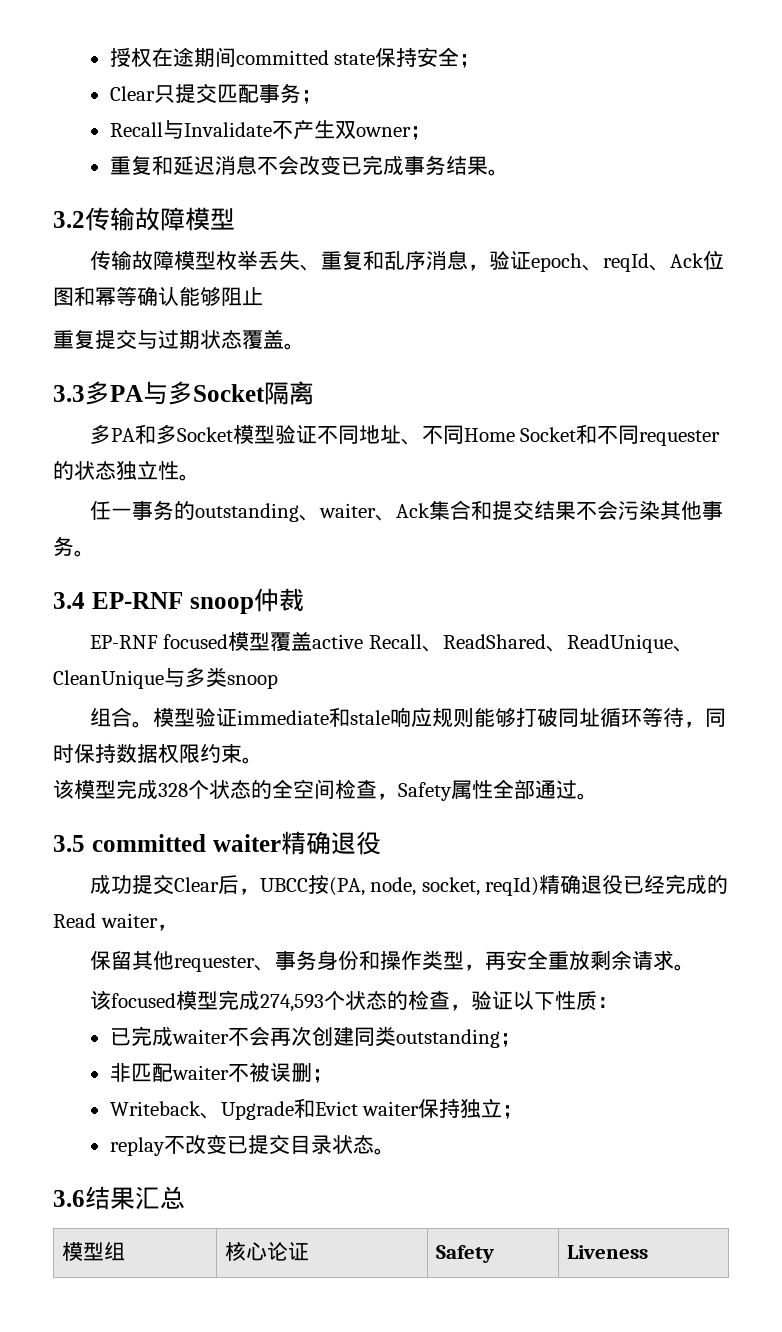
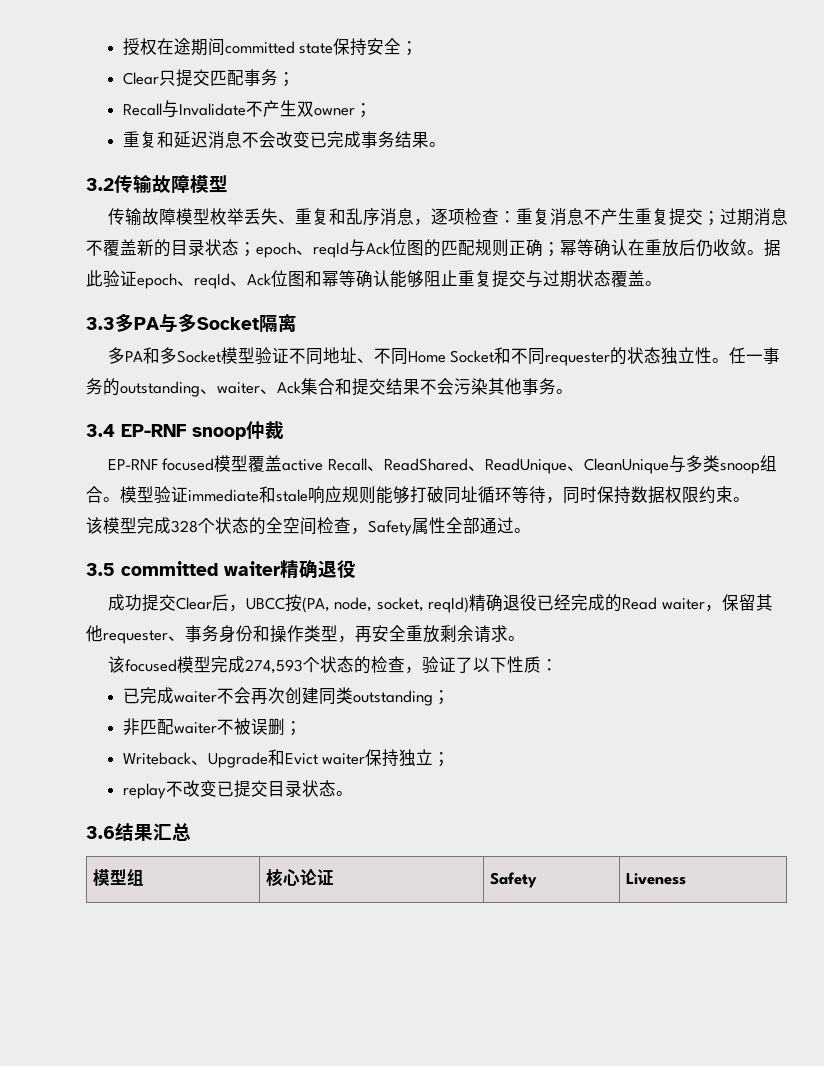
- 传输故障模型枚举丢失、重复和乱序消息，验证epoch、reqId、Ack位图和幂等确认能够阻止
- 重复提交与过期状态覆盖。
+ 传输故障模型枚举丢失、重复和乱序消息，逐项检查：重复消息不产生重复提交；过期消息不覆盖新的目录状态；epoch、reqId与Ack位图的匹配规则正确；幂等确认在重放后仍收敛。据此验证epoch、reqId、Ack位图和幂等确认能够阻止重复提交与过期状态覆盖。
- 多PA和多Socket模型验证不同地址、不同Home Socket和不同requester的状态独立性。
- 任一事务的outstanding、waiter、Ack集合和提交结果不会污染其他事务。
+ 多PA和多Socket模型验证不同地址、不同Home Socket和不同requester的状态独立性。任一事务的outstanding、waiter、Ack集合和提交结果不会污染其他事务。
- EP-RNF focused模型覆盖active Recall、ReadShared、ReadUnique、CleanUnique与多类snoop
- 组合。
+ EP-RNF focused模型覆盖active Recall、ReadShared、ReadUnique、CleanUnique与多类snoop组合。
- 成功提交Clear后，UBCC按(PA, node, socket, reqId)精确退役已经完成的Read waiter，
- 保留其他requester、事务身份和操作类型，再安全重放剩余请求。
+ 成功提交Clear后，UBCC按(PA, node, socket, reqId)精确退役已经完成的Read waiter，保留其他requester、事务身份和操作类型，再安全重放剩余请求。
- 该focused模型完成274,593个状态的检查，验证以下性质：
+ 该focused模型完成274,593个状态的检查，验证了以下性质：

